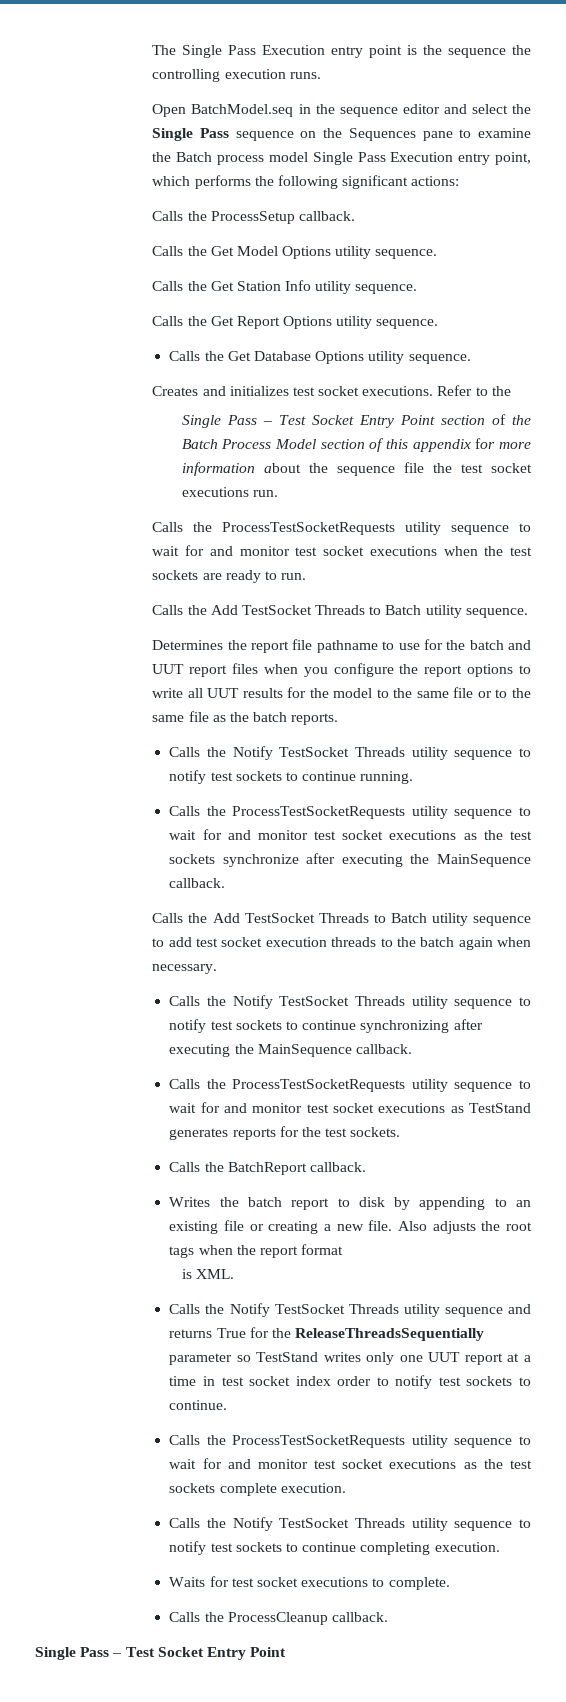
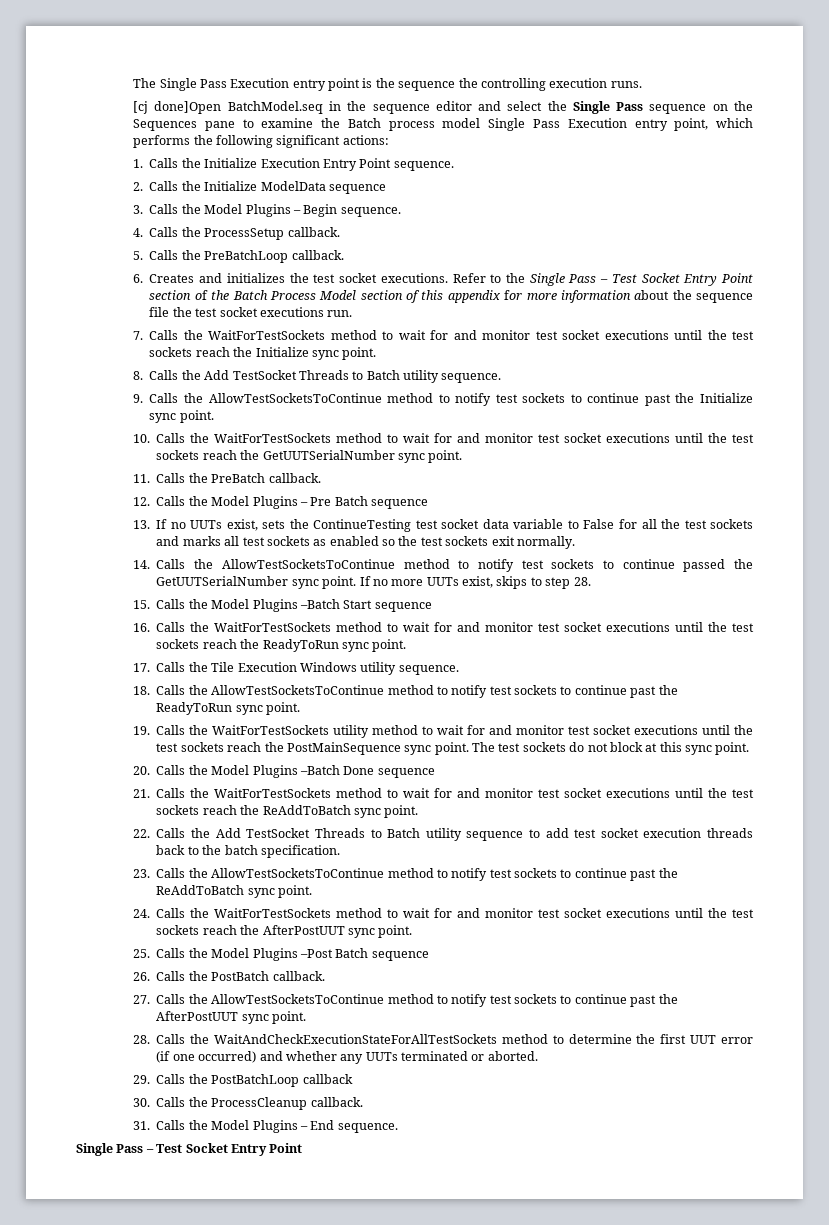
- Open BatchModel.seq in the sequence editor and select the Single Pass sequence on the Sequences pane to examine the Batch process model Single Pass Execution entry point, which performs the following significant actions:
+ [cj done]Open BatchModel.seq in the sequence editor and select the Single Pass sequence on the Sequences pane to examine the Batch process model Single Pass Execution entry point, which performs the following significant actions:
- Calls the ProcessSetup callback.
+ 1. Calls the Initialize Execution Entry Point sequence.
+ 2. Calls the Initialize ModelData sequence
+ 3. Calls the Model Plugins – Begin sequence.
+ 4. Calls the ProcessSetup callback.
- Calls the Get Model Options utility sequence.
- Calls the Get Station Info utility sequence.
- Calls the Get Report Options utility sequence.
- Calls the Get Database Options utility sequence.
- Creates and initializes test socket executions.
+ 5. Calls the PreBatchLoop callback.
+ 6. Creates and initializes the test socket executions.
- Refer to the
- Single Pass – Test Socket Entry Point section of the Batch Process Model section of this appendix for more information about the sequence file the test socket executions run.
+ Refer to the Single Pass – Test Socket Entry Point section of the Batch Process Model section of this appendix for more information about the sequence file the test socket executions run.
- Calls the ProcessTestSocketRequests utility sequence to wait for and monitor test socket executions when the test sockets are ready to run.
- Calls the Add TestSocket Threads to Batch utility sequence.
+ 7. Calls the WaitForTestSockets method to wait for and monitor test socket executions until the test sockets reach the Initialize sync point.
+ 8. Calls the Add TestSocket Threads to Batch utility sequence.
- Determines the report file pathname to use for the batch and UUT report files when you configure the report options to write all UUT results for the model to the same file or to the same file as the batch reports.
- Calls the Notify TestSocket Threads utility sequence to notify test sockets to continue running.
- Calls the ProcessTestSocketRequests utility sequence to wait for and monitor test socket executions as the test sockets synchronize after executing the MainSequence callback.
- Calls the Add TestSocket Threads to Batch utility sequence to add test socket execution threads to the batch again when necessary.
- Calls the Notify TestSocket Threads utility sequence to notify test sockets to continue synchronizing after executing the MainSequence callback.
- Calls the ProcessTestSocketRequests utility sequence to wait for and monitor test socket executions as TestStand generates reports for the test sockets.
- Calls the BatchReport callback.
- Writes the batch report to disk by appending to an existing file or creating a new file. Also adjusts the root tags when the report format
- is XML.
- Calls the Notify TestSocket Threads utility sequence and returns True for the ReleaseThreadsSequentially parameter so TestStand writes only one UUT report at a time in test socket index order to notify test sockets to continue.
- Calls the ProcessTestSocketRequests utility sequence to wait for and monitor test socket executions as the test sockets complete execution.
- Calls the Notify TestSocket Threads utility sequence to notify test sockets to continue completing execution.
- Waits for test socket executions to complete.
- Calls the ProcessCleanup callback.
+ 9. Calls the AllowTestSocketsToContinue method to notify test sockets to continue past the Initialize sync point.
+ 10. Calls the WaitForTestSockets method to wait for and monitor test socket executions until the test sockets reach the GetUUTSerialNumber sync point.
+ 11. Calls the PreBatch callback.
+ 12. Calls the Model Plugins – Pre Batch sequence
+ 13. If no UUTs exist, sets the ContinueTesting test socket data variable to False for all the test sockets and marks all test sockets as enabled so the test sockets exit normally.
+ 14. Calls the AllowTestSocketsToContinue method to notify test sockets to continue passed the GetUUTSerialNumber sync point. If no more UUTs exist, skips to step 28.
+ 15. Calls the Model Plugins –Batch Start sequence
+ 16. Calls the WaitForTestSockets method to wait for and monitor test socket executions until the test sockets reach the ReadyToRun sync point.
+ 17. Calls the Tile Execution Windows utility sequence.
+ 18. Calls the AllowTestSocketsToContinue method to notify test sockets to continue past the ReadyToRun sync point.
+ 19. Calls the WaitForTestSockets utility method to wait for and monitor test socket executions until the test sockets reach the PostMainSequence sync point. The test sockets do not block at this sync point.
+ 20. Calls the Model Plugins –Batch Done sequence
+ 21. Calls the WaitForTestSockets method to wait for and monitor test socket executions until the test sockets reach the ReAddToBatch sync point.
+ 22. Calls the Add TestSocket Threads to Batch utility sequence to add test socket execution threads back to the batch specification.
+ 23. Calls the AllowTestSocketsToContinue method to notify test sockets to continue past the ReAddToBatch sync point.
+ 24. Calls the WaitForTestSockets method to wait for and monitor test socket executions until the test sockets reach the AfterPostUUT sync point.
+ 25. Calls the Model Plugins –Post Batch sequence
+ 26. Calls the PostBatch callback.
+ 27. Calls the AllowTestSocketsToContinue method to notify test sockets to continue past the AfterPostUUT sync point.
+ 28. Calls the WaitAndCheckExecutionStateForAllTestSockets method to determine the first UUT error (if one occurred) and whether any UUTs terminated or aborted.
+ 29. Calls the PostBatchLoop callback
+ 30. Calls the ProcessCleanup callback.
+ 31. Calls the Model Plugins – End sequence.

